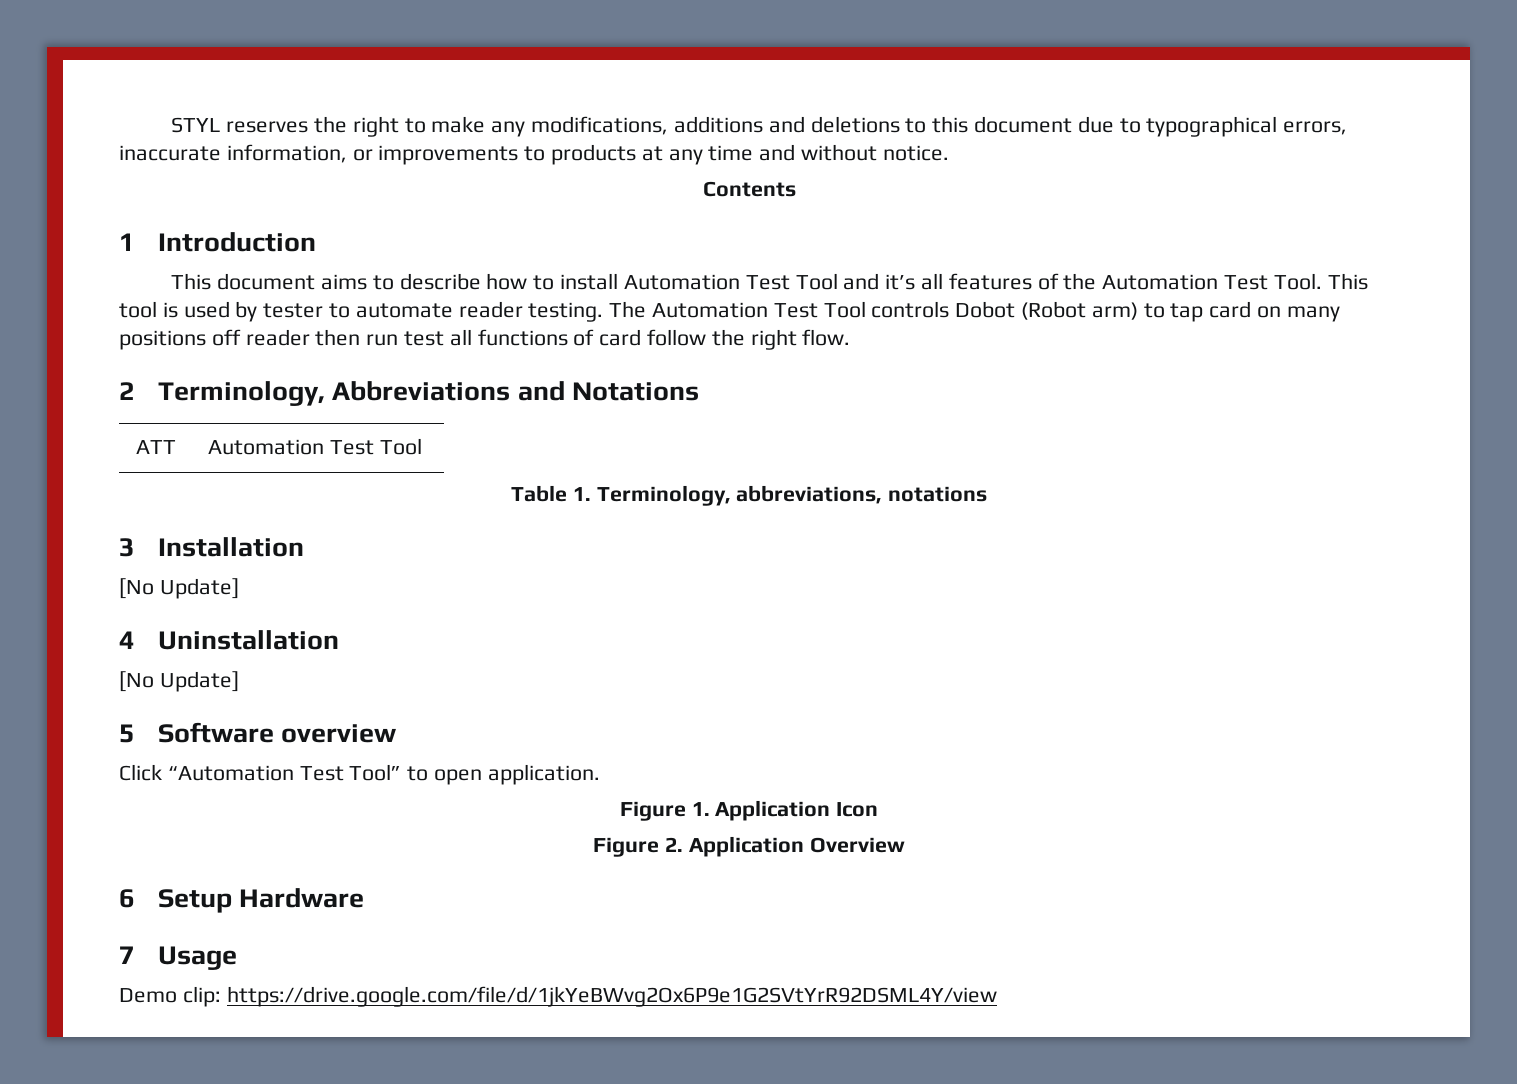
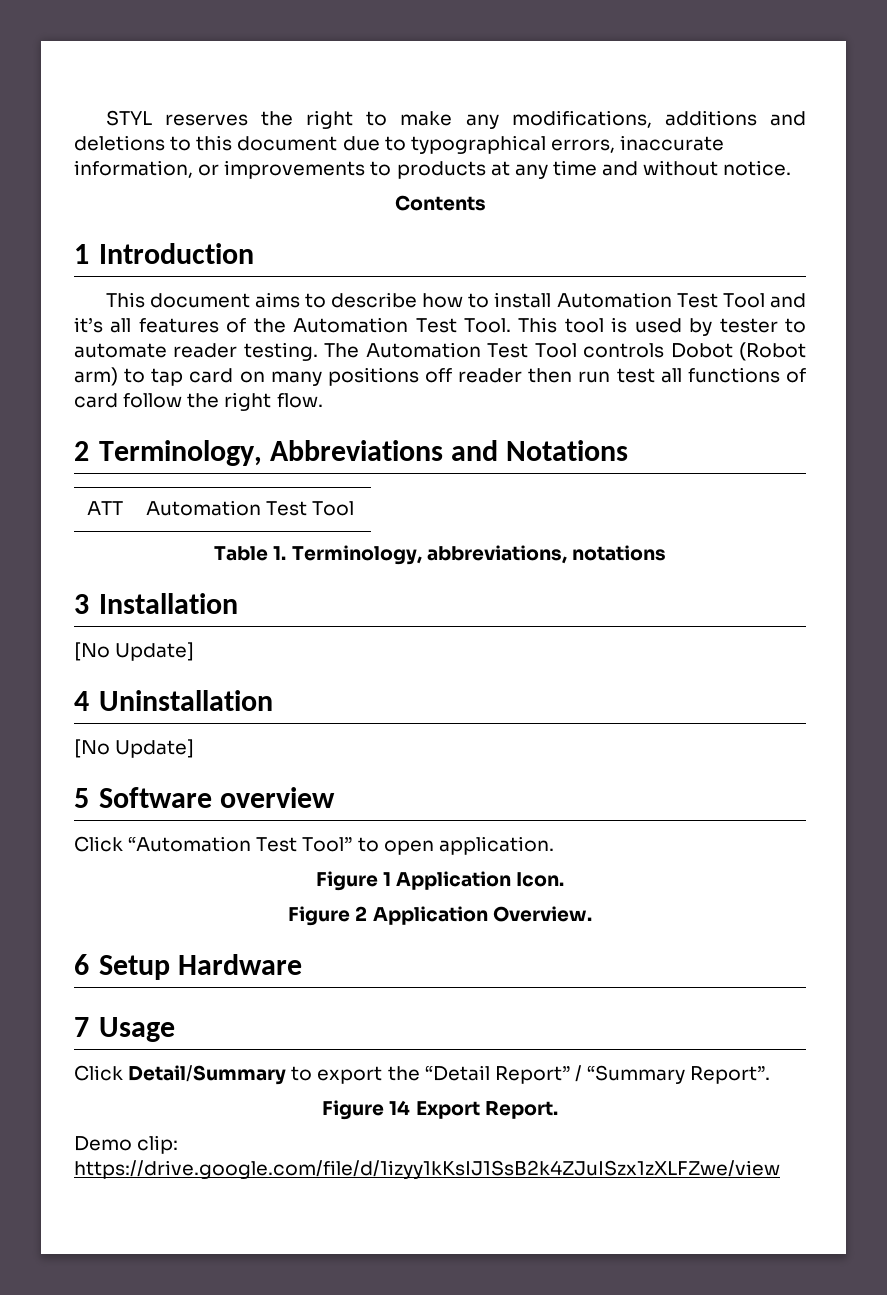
- Figure 1. Application Icon
- Figure 2. Application Overview
+ Figure 1 Application Icon.
+ Figure 2 Application Overview.
+ Click Detail/Summary to export the “Detail Report” / “Summary Report”.
+ Figure 14 Export Report.
- Demo clip: https://drive.google.com/file/d/1jkYeBWvg2Ox6P9e1G2SVtYrR92DSML4Y/view
+ Demo clip: https://drive.google.com/file/d/1izyy1kKsIJ1SsB2k4ZJuISzx1zXLFZwe/view

